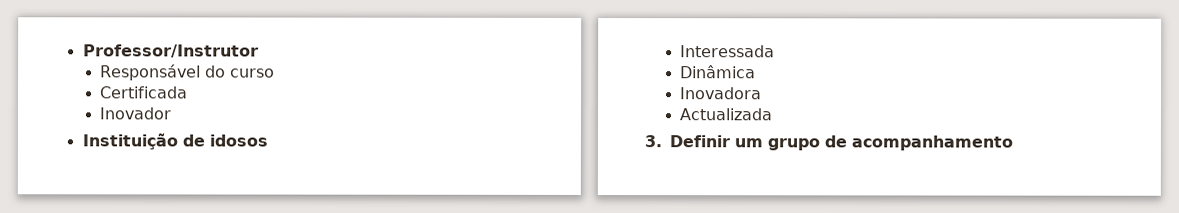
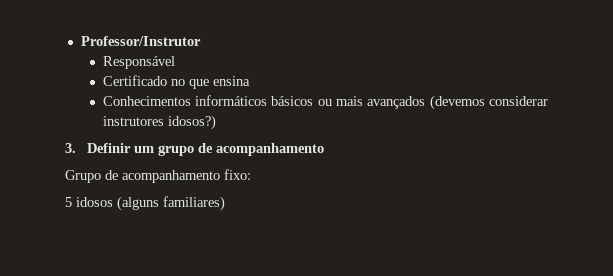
- Responsável do curso
- Certificada
- Inovador
- Instituição de idosos
- Interessada
- Dinâmica
- Inovadora
- Actualizada
+ Responsável
+ Certificado no que ensina
+ Conhecimentos informáticos básicos ou mais avançados (devemos considerar instrutores idosos?)
+ Grupo de acompanhamento fixo:
+ 5 idosos (alguns familiares)

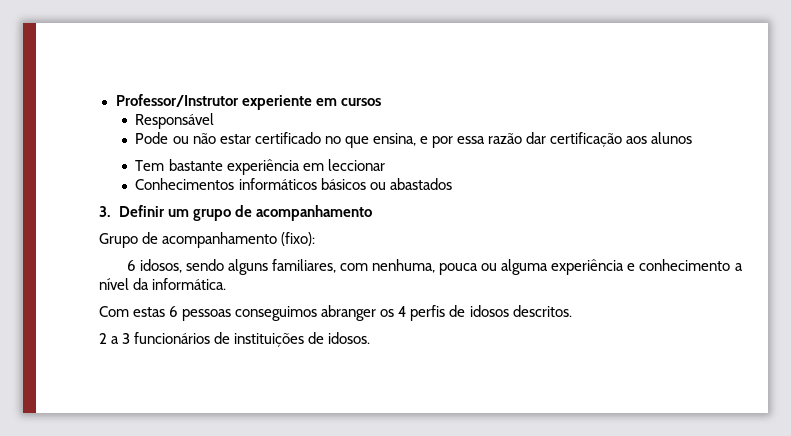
- Professor/Instrutor
+ Professor/Instrutor experiente em cursos
  Responsável
- Certificado no que ensina
- Conhecimentos informáticos básicos ou mais avançados (devemos considerar instrutores idosos?)
+ Pode ou não estar certificado no que ensina, e por essa razão dar certificação aos alunos
+ Tem bastante experiência em leccionar
+ Conhecimentos informáticos básicos ou abastados
- Grupo de acompanhamento fixo:
- 5 idosos (alguns familiares)
+ Grupo de acompanhamento (fixo):
+ 6 idosos, sendo alguns familiares, com nenhuma, pouca ou alguma experiência e conhecimento a nível da informática.
+ Com estas 6 pessoas conseguimos abranger os 4 perfis de idosos descritos.
+ 2 a 3 funcionários de instituições de idosos.

